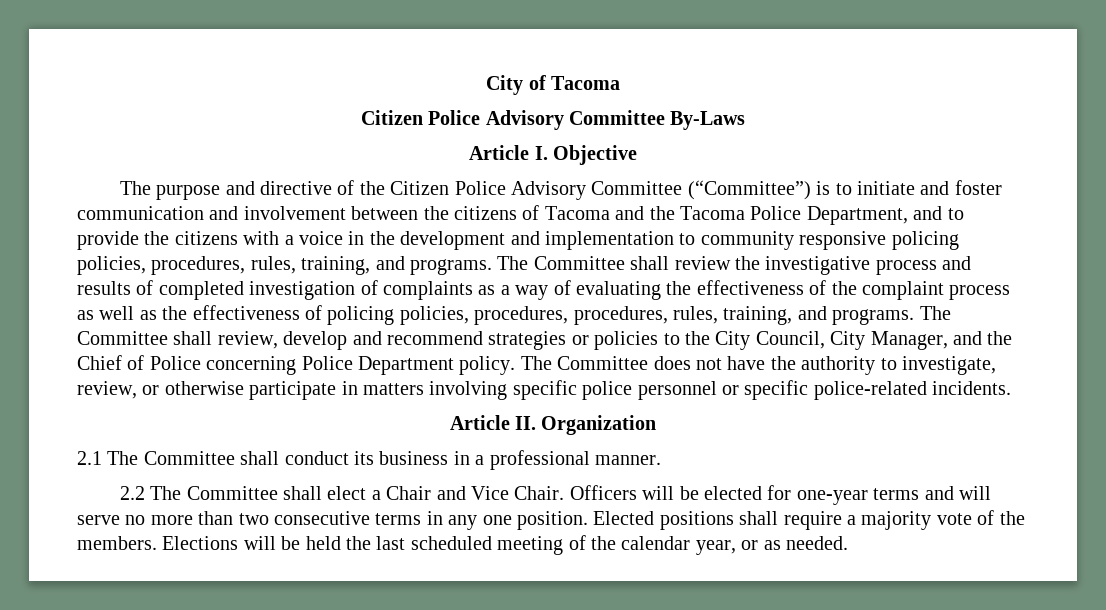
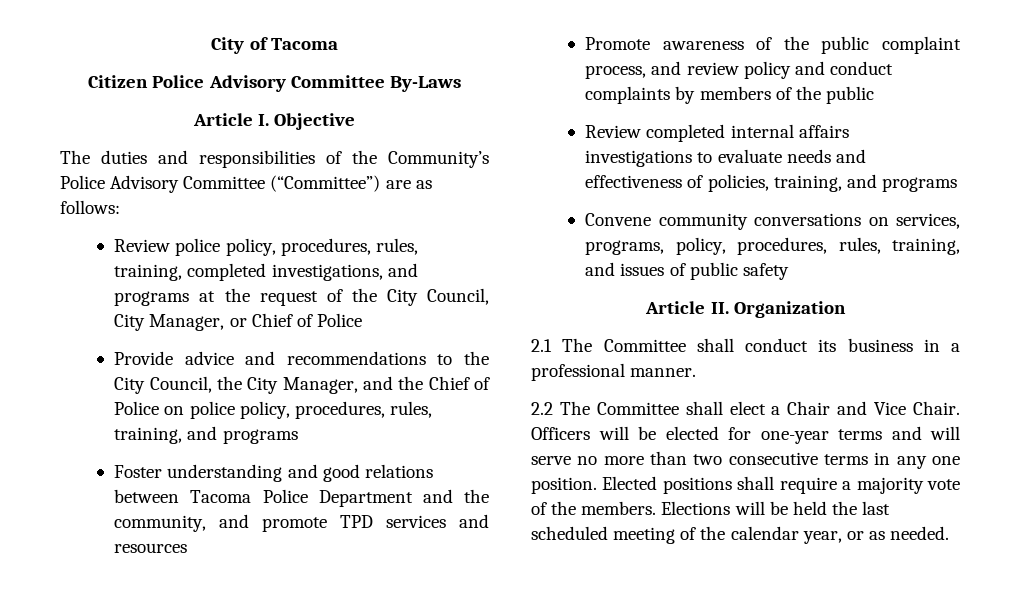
- The purpose and directive of the Citizen Police Advisory Committee (“Committee”) is to initiate and foster communication and involvement between the citizens of Tacoma and the Tacoma Police Department, and to provide the citizens with a voice in the development and implementation to community responsive policing policies, procedures, rules, training, and programs. The Committee shall review the investigative process and results of completed investigation of complaints as a way of evaluating the effectiveness of the complaint process as well as the effectiveness of policing policies, procedures, procedures, rules, training, and programs. The Committee shall review, develop and recommend strategies or policies to the City Council, City Manager, and the Chief of Police concerning Police Department policy. The Committee does not have the authority to investigate, review, or otherwise participate in matters involving specific police personnel or specific police-related incidents.
+ The duties and responsibilities of the Community’s Police Advisory Committee (“Committee”) are as follows:
+ Review police policy, procedures, rules, training, completed investigations, and programs at the request of the City Council, City Manager, or Chief of Police
+ Provide advice and recommendations to the City Council, the City Manager, and the Chief of Police on police policy, procedures, rules, training, and programs
+ Foster understanding and good relations between Tacoma Police Department and the community, and promote TPD services and resources
+ Promote awareness of the public complaint process, and review policy and conduct complaints by members of the public
+ Review completed internal affairs investigations to evaluate needs and effectiveness of policies, training, and programs
+ Convene community conversations on services, programs, policy, procedures, rules, training, and issues of public safety

